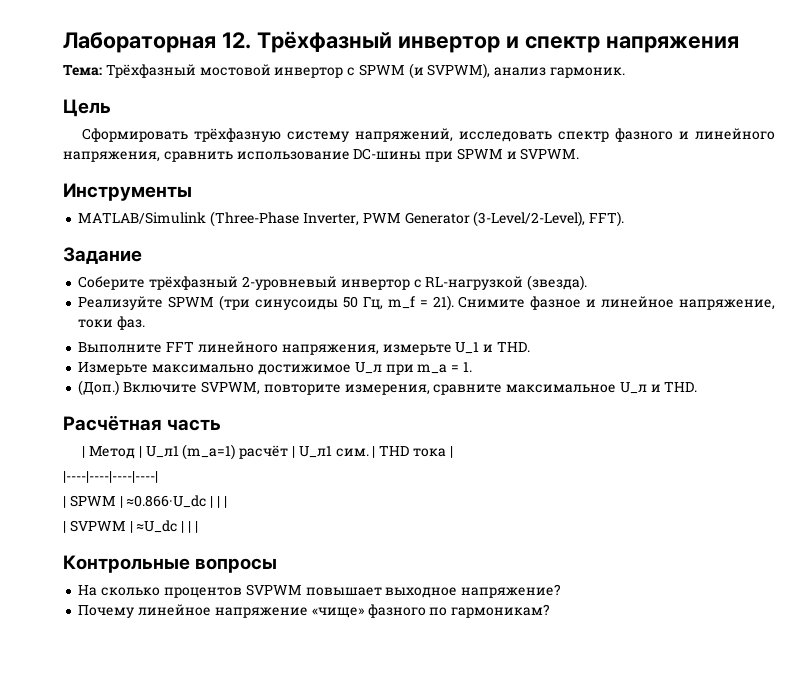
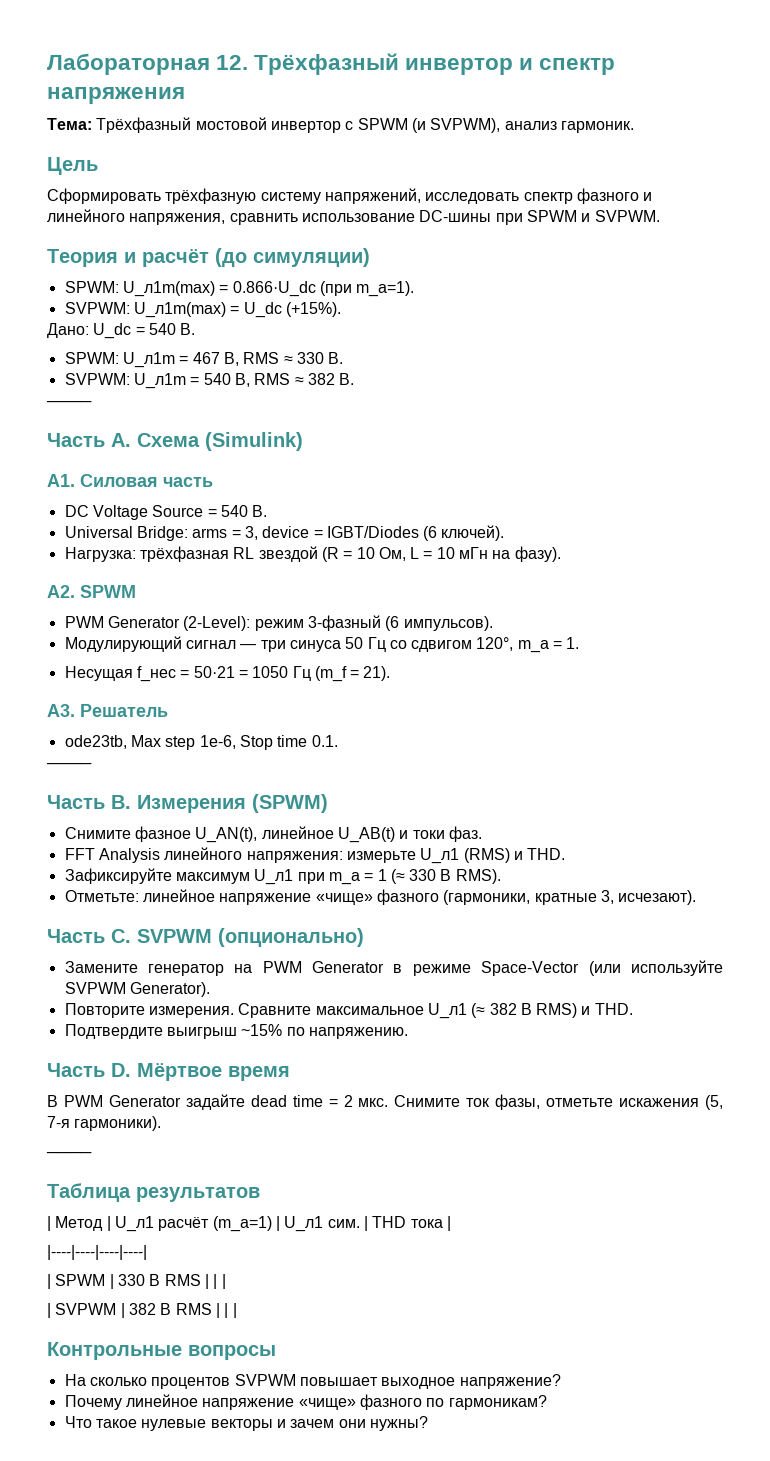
- Инструменты
- MATLAB/Simulink (Three-Phase Inverter, PWM Generator (3-Level/2-Level), FFT).
- Задание
- Соберите трёхфазный 2-уровневый инвертор с RL-нагрузкой (звезда).
- Реализуйте SPWM (три синусоиды 50 Гц, m_f = 21). Снимите фазное и линейное напряжение, токи фаз.
- Выполните FFT линейного напряжения, измерьте U_1 и THD.
- Измерьте максимально достижимое U_л при m_a = 1.
- (Доп.) Включите SVPWM, повторите измерения, сравните максимальное U_л и THD.
- Расчётная часть
+ Теория и расчёт (до симуляции)
+ SPWM: U_л1m(max) = 0.866·U_dc (при m_a=1).
+ SVPWM: U_л1m(max) = U_dc (+15%).
+ Дано: U_dc = 540 В.
+ SPWM: U_л1m = 467 В, RMS ≈ 330 В.
+ SVPWM: U_л1m = 540 В, RMS ≈ 382 В.
+ ────
+ Часть A. Схема (Simulink)
+ A1. Силовая часть
+ DC Voltage Source = 540 В.
+ Universal Bridge: arms = 3, device = IGBT/Diodes (6 ключей).
+ Нагрузка: трёхфазная RL звездой (R = 10 Ом, L = 10 мГн на фазу).
+ A2. SPWM
+ PWM Generator (2-Level): режим 3-фазный (6 импульсов).
+ Модулирующий сигнал — три синуса 50 Гц со сдвигом 120°, m_a = 1.
+ Несущая f_нес = 50·21 = 1050 Гц (m_f = 21).
+ A3. Решатель
+ ode23tb, Max step 1e-6, Stop time 0.1.
+ ────
+ Часть B. Измерения (SPWM)
+ Снимите фазное U_AN(t), линейное U_AB(t) и токи фаз.
+ FFT Analysis линейного напряжения: измерьте U_л1 (RMS) и THD.
+ Зафиксируйте максимум U_л1 при m_a = 1 (≈ 330 В RMS).
+ Отметьте: линейное напряжение «чище» фазного (гармоники, кратные 3, исчезают).
+ Часть C. SVPWM (опционально)
+ Замените генератор на PWM Generator в режиме Space-Vector (или используйте SVPWM Generator).
+ Повторите измерения. Сравните максимальное U_л1 (≈ 382 В RMS) и THD.
+ Подтвердите выигрыш ~15% по напряжению.
+ Часть D. Мёртвое время
+ В PWM Generator задайте dead time = 2 мкс. Снимите ток фазы, отметьте искажения (5, 7-я гармоники).
+ ────
+ Таблица результатов
- | Метод | U_л1 (m_a=1) расчёт | U_л1 сим.
+ | Метод | U_л1 расчёт (m_a=1) | U_л1 сим.
- | SPWM | ≈0.866·U_dc | | |
+ | SPWM | 330 В RMS | | |
- | SVPWM | ≈U_dc | | |
+ | SVPWM | 382 В RMS | | |
+ Что такое нулевые векторы и зачем они нужны?

